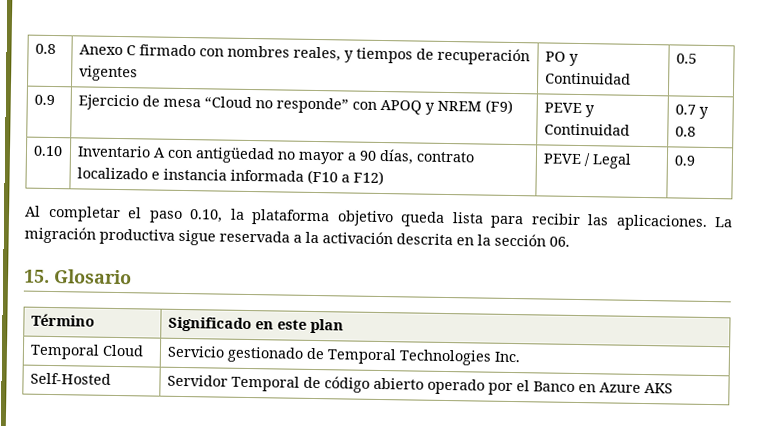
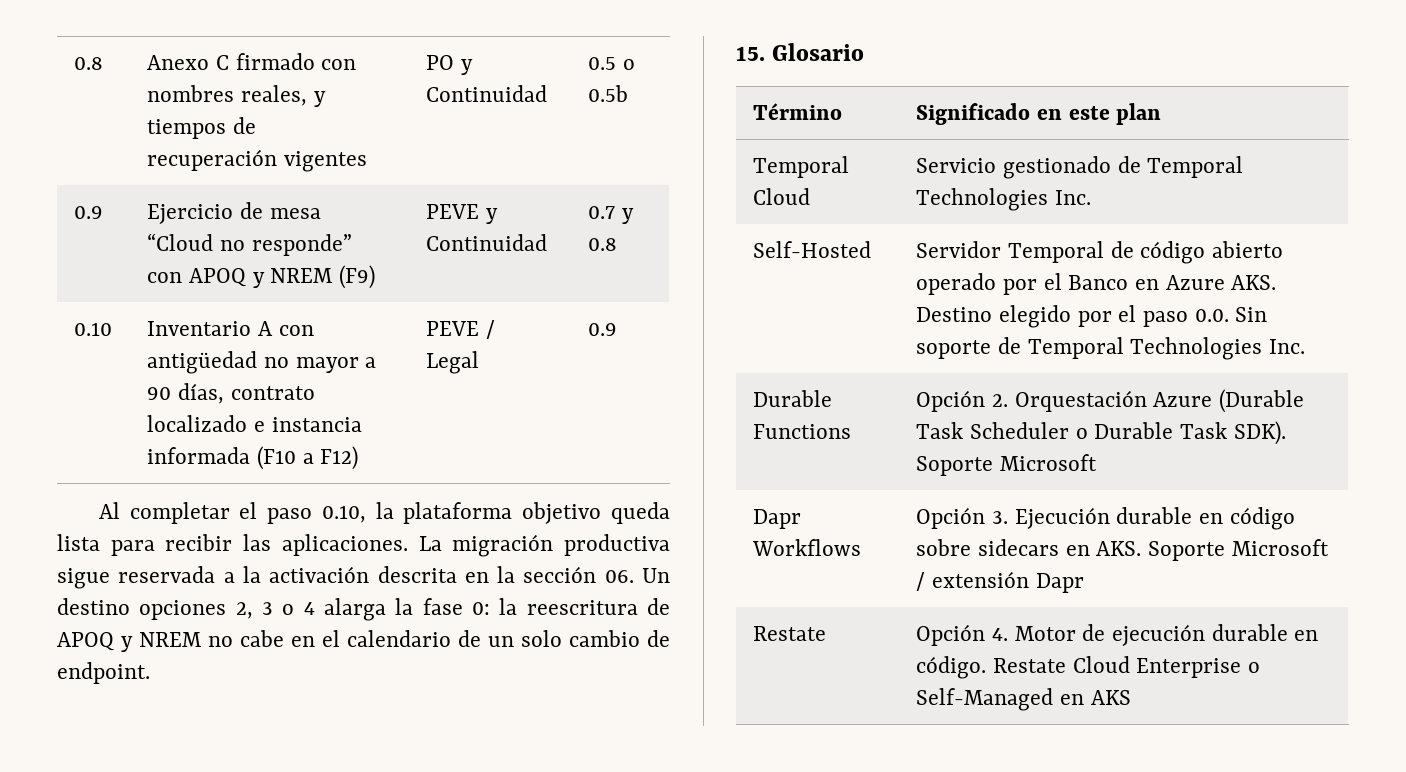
- 0.8 | Anexo C firmado con nombres reales, y tiempos de recuperación vigentes | PO y Continuidad | 0.5
+ 0.8 | Anexo C firmado con nombres reales, y tiempos de recuperación vigentes | PO y Continuidad | 0.5 o 0.5b
- La migración productiva sigue reservada a la activación descrita en la sección 06.
+ La migración productiva sigue reservada a la activación descrita en la sección 06. Un destino opciones 2, 3 o 4 alarga la fase 0: la reescritura de APOQ y NREM no cabe en el calendario de un solo cambio de endpoint.
- Self-Hosted | Servidor Temporal de código abierto operado por el Banco en Azure AKS
+ Self-Hosted | Servidor Temporal de código abierto operado por el Banco en Azure AKS. Destino elegido por el paso 0.0. Sin soporte de Temporal Technologies Inc.
+ Durable Functions | Opción 2. Orquestación Azure (Durable Task Scheduler o Durable Task SDK). Soporte Microsoft
+ Dapr Workflows | Opción 3. Ejecución durable en código sobre sidecars en AKS. Soporte Microsoft / extensión Dapr
+ Restate | Opción 4. Motor de ejecución durable en código. Restate Cloud Enterprise o Self-Managed en AKS

